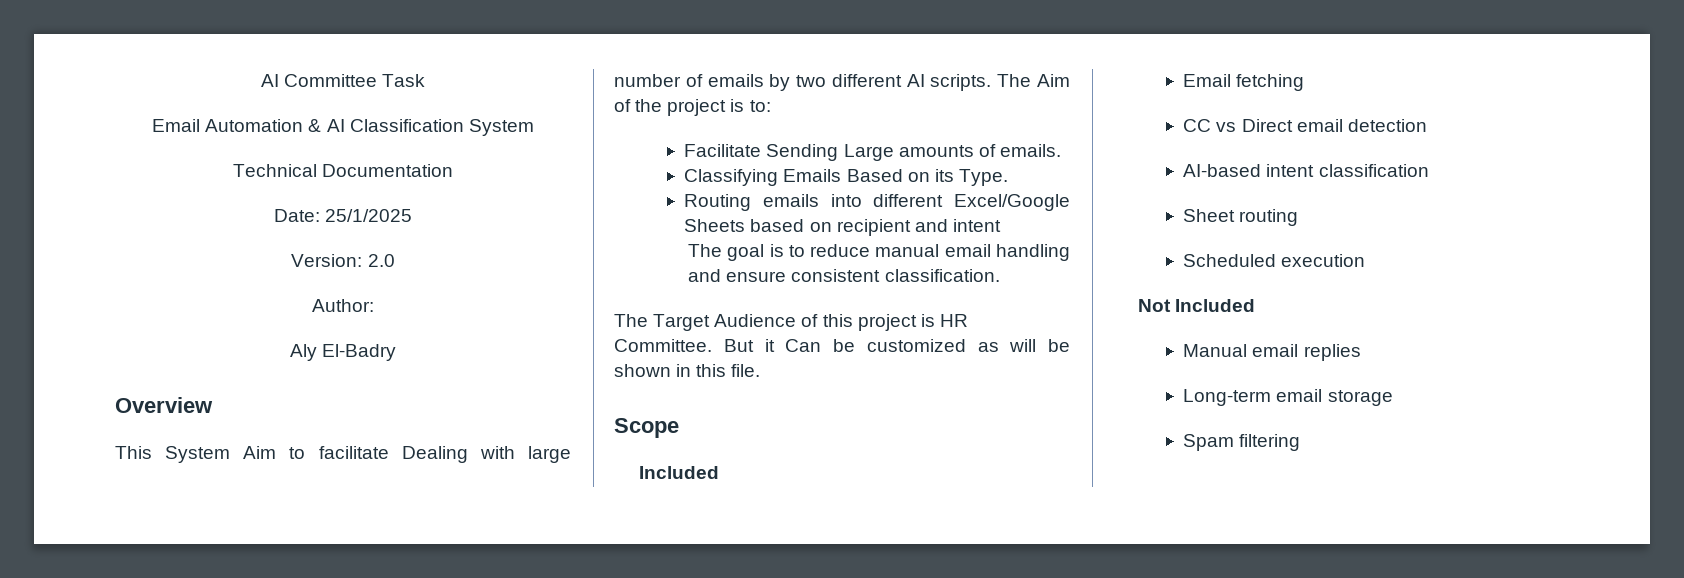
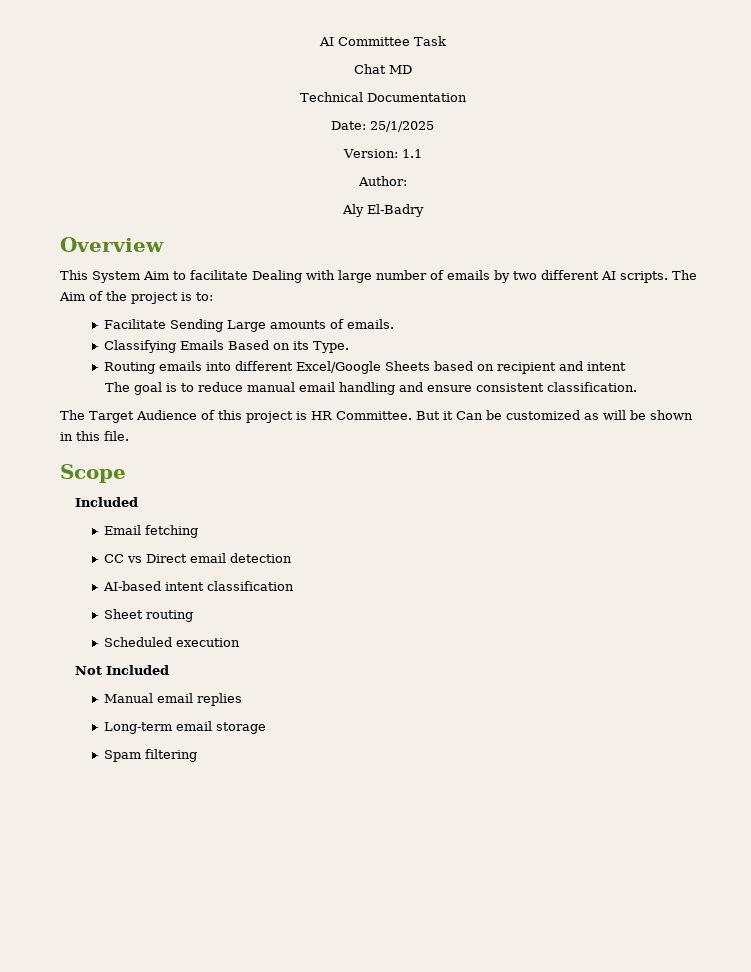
- Email Automation & AI Classification System
+ Chat MD
- Version: 2.0
+ Version: 1.1

